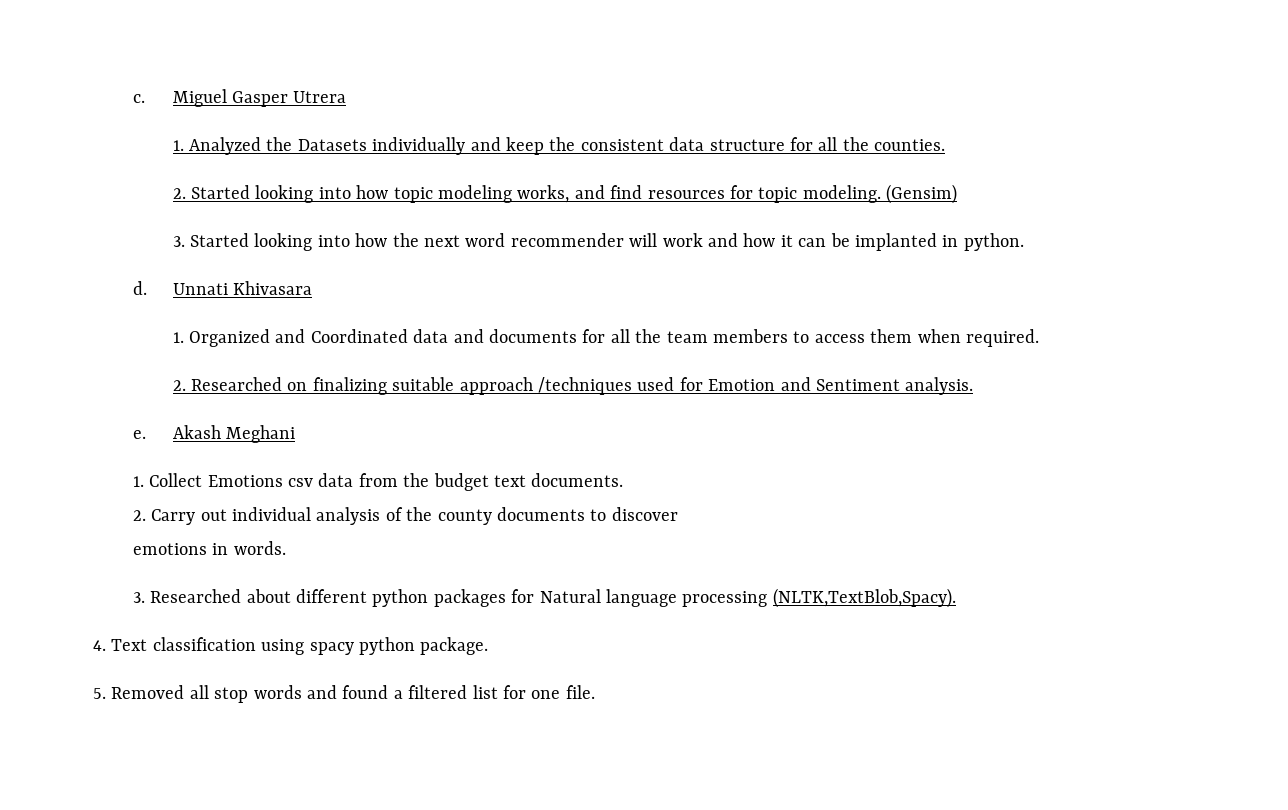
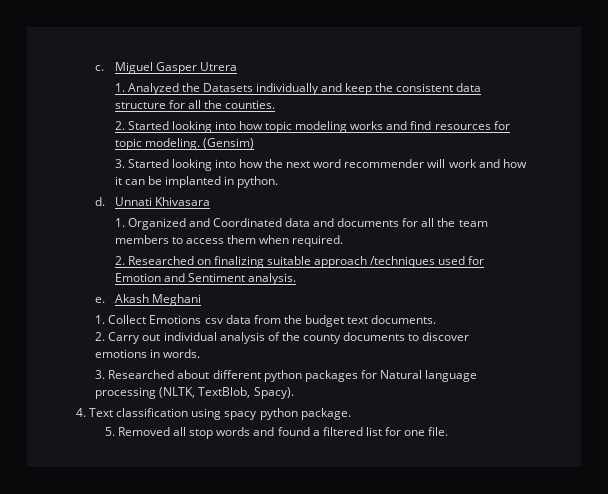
- 2. Started looking into how topic modeling works, and find resources for topic modeling.
+ 2. Started looking into how topic modeling works and find resources for topic modeling.
- 3. Researched about different python packages for Natural language processing (NLTK,TextBlob,Spacy).
+ 3. Researched about different python packages for Natural language processing (NLTK, TextBlob, Spacy).

